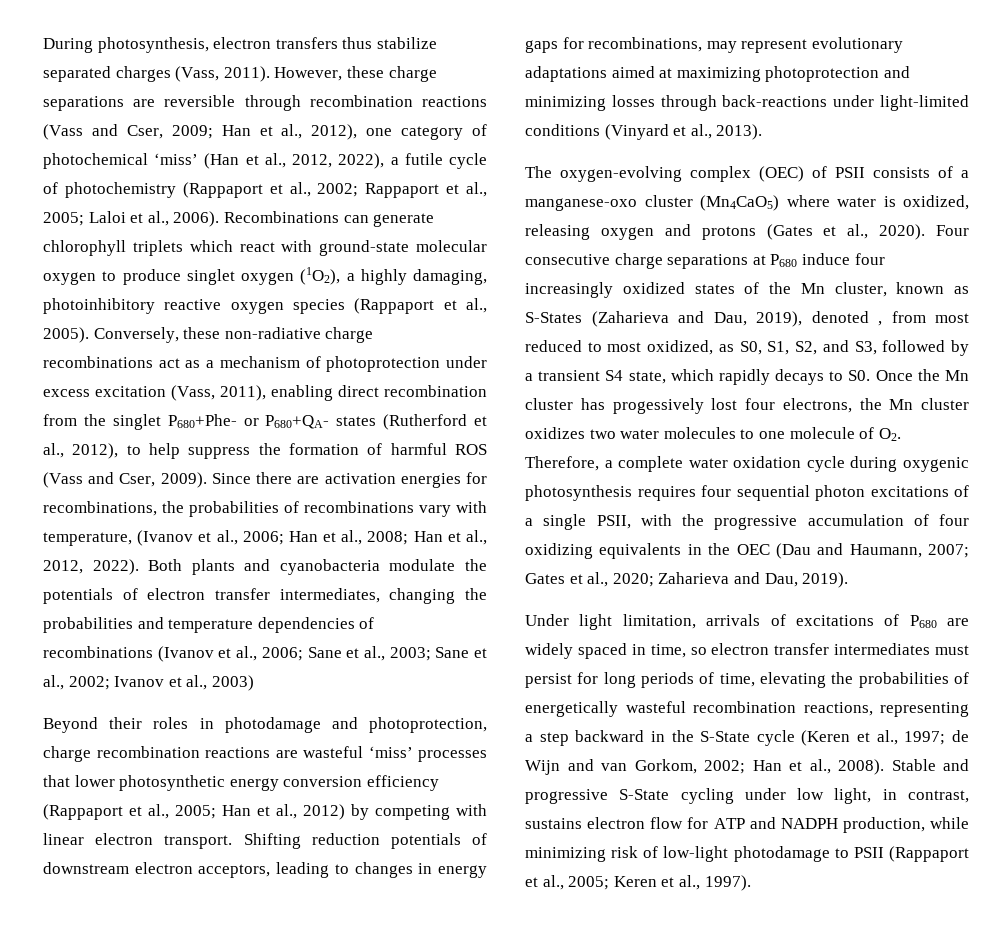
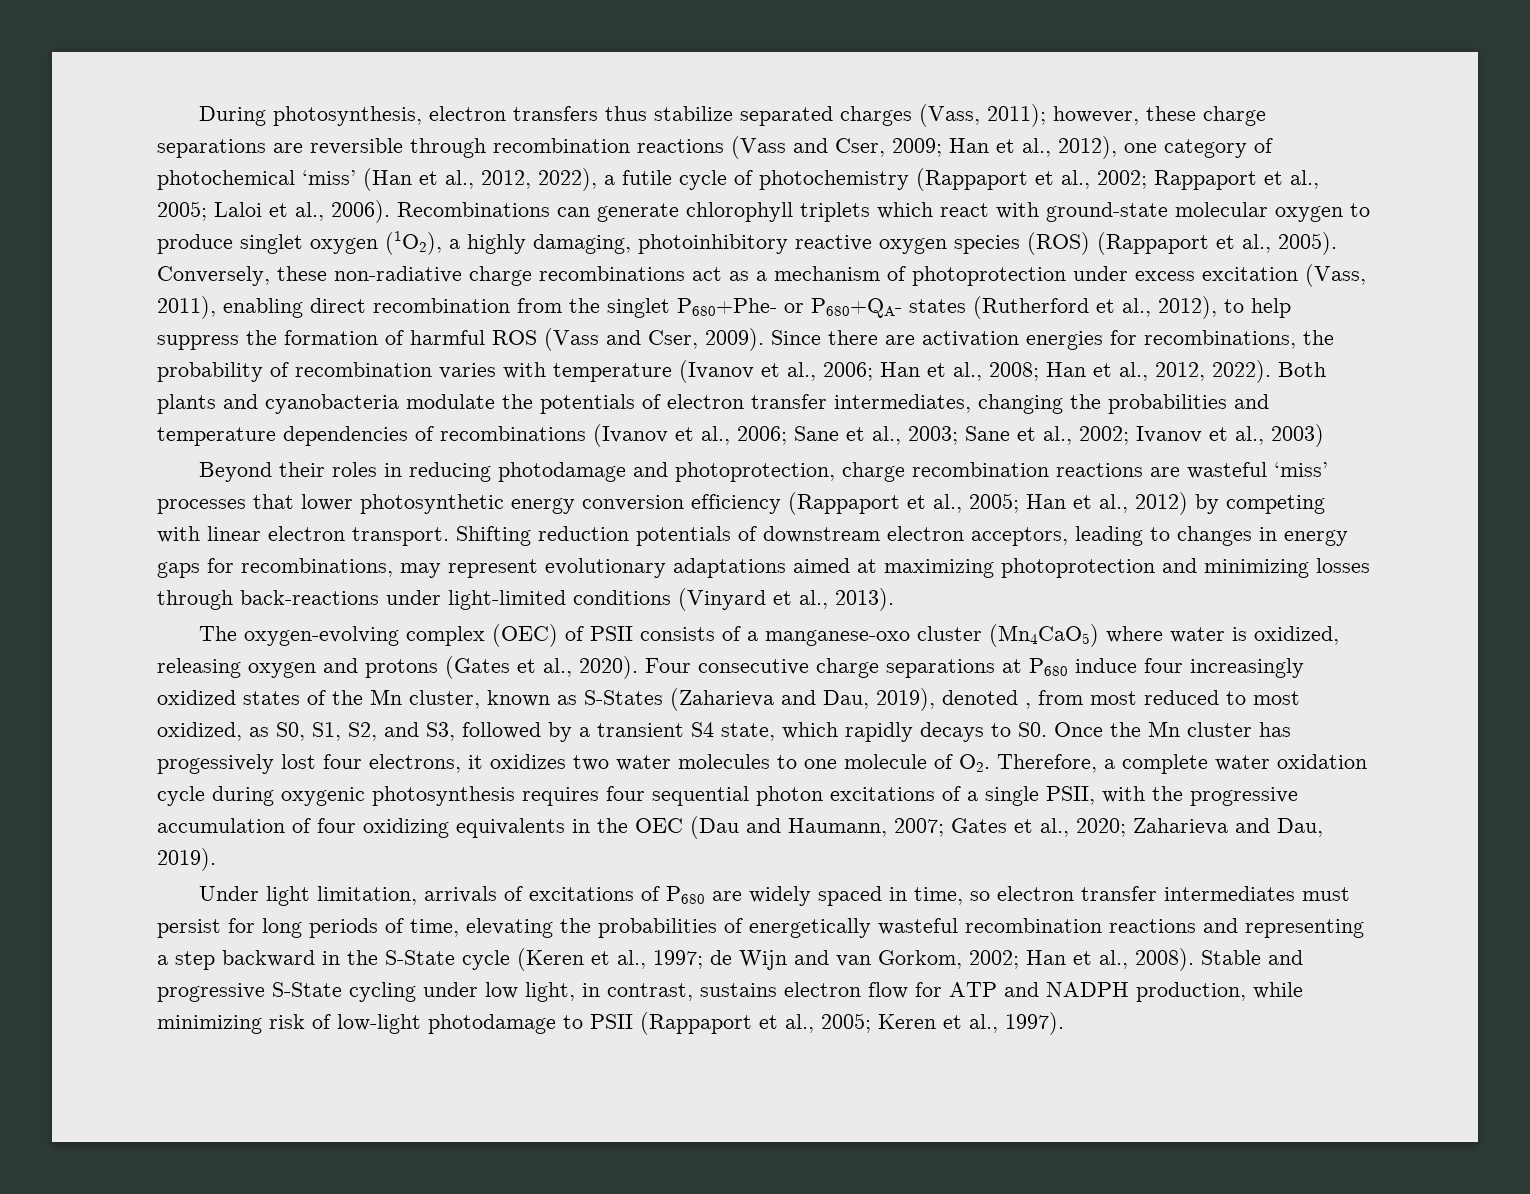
- During photosynthesis, electron transfers thus stabilize separated charges (Vass, 2011). However, these charge separations are reversible through recombination reactions (Vass and Cser, 2009; Han et al., 2012), one category of photochemical ‘miss’ (Han et al., 2012, 2022), a futile cycle of photochemistry (Rappaport et al., 2002; Rappaport et al., 2005; Laloi et al., 2006).
+ During photosynthesis, electron transfers thus stabilize separated charges (Vass, 2011); however, these charge separations are reversible through recombination reactions (Vass and Cser, 2009; Han et al., 2012), one category of photochemical ‘miss’ (Han et al., 2012, 2022), a futile cycle of photochemistry (Rappaport et al., 2002; Rappaport et al., 2005; Laloi et al., 2006).
- Recombinations can generate chlorophyll triplets which react with ground-state molecular oxygen to produce singlet oxygen (1O2), a highly damaging, photoinhibitory reactive oxygen species (Rappaport et al., 2005).
+ Recombinations can generate chlorophyll triplets which react with ground-state molecular oxygen to produce singlet oxygen (1O2), a highly damaging, photoinhibitory reactive oxygen species (ROS) (Rappaport et al., 2005).
- Since there are activation energies for recombinations, the probabilities of recombinations vary with temperature, (Ivanov et al., 2006; Han et al., 2008; Han et al., 2012, 2022).
+ Since there are activation energies for recombinations, the probability of recombination varies with temperature (Ivanov et al., 2006; Han et al., 2008; Han et al., 2012, 2022).
- Beyond their roles in photodamage and photoprotection, charge recombination reactions are wasteful ‘miss’ processes that lower photosynthetic energy conversion efficiency (Rappaport et al., 2005; Han et al., 2012) by competing with linear electron transport.
+ Beyond their roles in reducing photodamage and photoprotection, charge recombination reactions are wasteful ‘miss’ processes that lower photosynthetic energy conversion efficiency (Rappaport et al., 2005; Han et al., 2012) by competing with linear electron transport.
- Four consecutive charge separations at P680 induce four increasingly oxidized states of the Mn cluster, known as S-States (Zaharieva and Dau, 2019), denoted , from most reduced to most oxidized, as S0, S1, S2, and S3, followed by a transient S4 state, which rapidly decays to S0. Once the Mn cluster has progessively lost four electrons, the Mn cluster oxidizes two water molecules to one molecule of O2. Therefore, a complete water oxidation cycle during oxygenic photosynthesis requires four sequential photon excitations of a single PSII, with the progressive accumulation of four oxidizing equivalents in the OEC (Dau and Haumann, 2007;
+ Four consecutive charge separations at P680 induce four increasingly oxidized states of the Mn cluster, known as S-States (Zaharieva and Dau, 2019), denoted , from most reduced to most oxidized, as S0, S1, S2, and S3, followed by a transient S4 state, which rapidly decays to S0. Once the Mn cluster has progessively lost four electrons, it oxidizes two water molecules to one molecule of O2. Therefore, a complete water oxidation cycle during oxygenic photosynthesis requires four sequential photon excitations of a single PSII, with the progressive accumulation of four oxidizing equivalents in the OEC (Dau and Haumann, 2007;
- Under light limitation, arrivals of excitations of P680 are widely spaced in time, so electron transfer intermediates must persist for long periods of time, elevating the probabilities of energetically wasteful recombination reactions, representing a step backward in the S-State cycle (Keren et al., 1997; de Wijn and van Gorkom, 2002; Han et al., 2008).
+ Under light limitation, arrivals of excitations of P680 are widely spaced in time, so electron transfer intermediates must persist for long periods of time, elevating the probabilities of energetically wasteful recombination reactions and representing a step backward in the S-State cycle (Keren et al., 1997; de Wijn and van Gorkom, 2002; Han et al., 2008).

